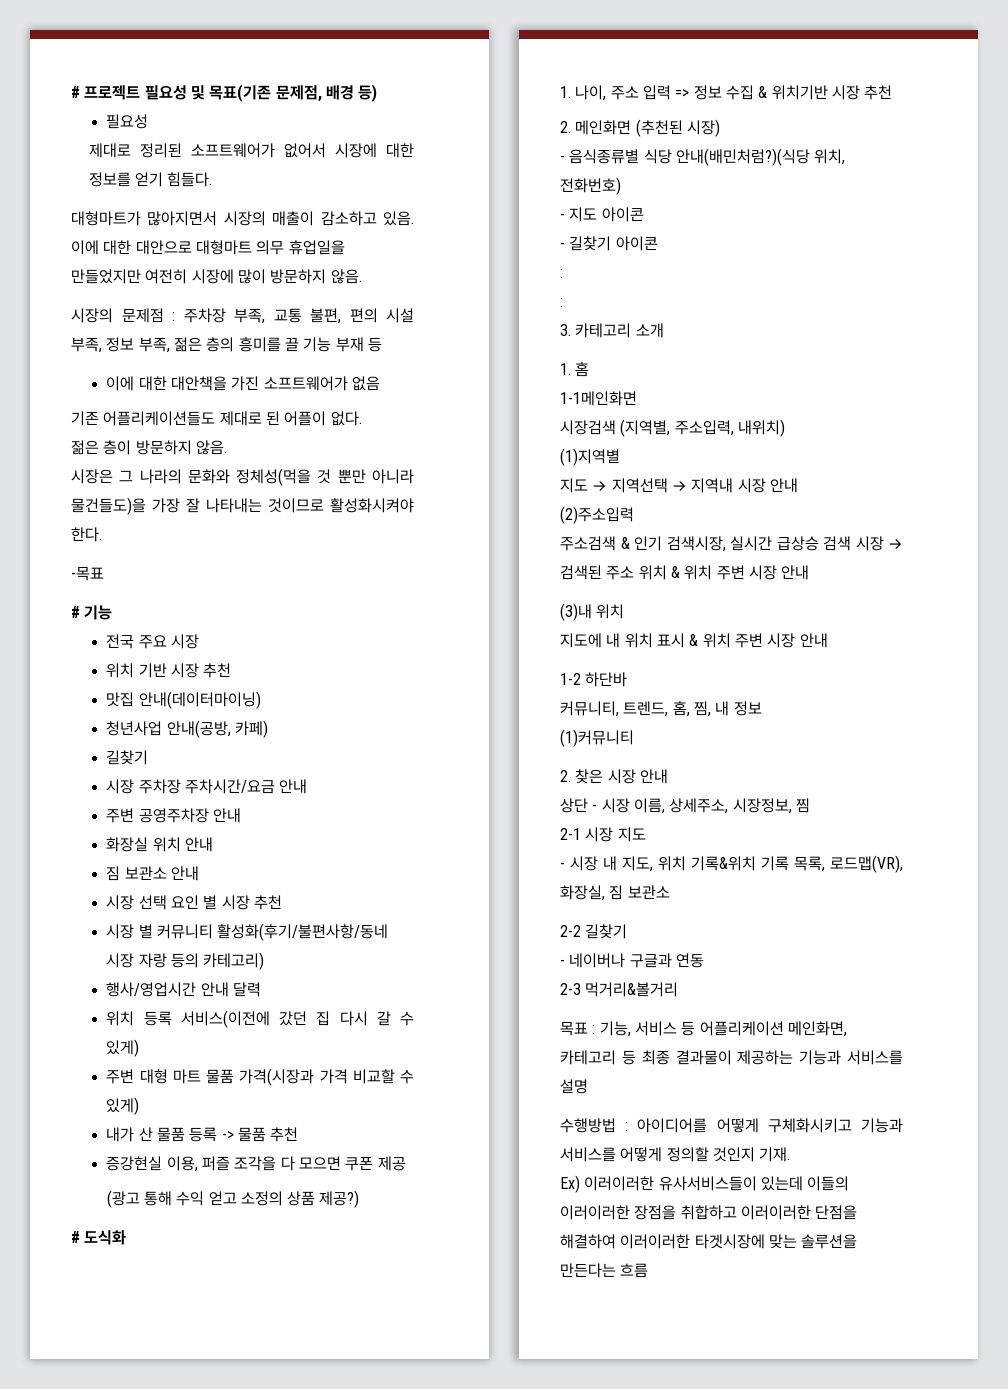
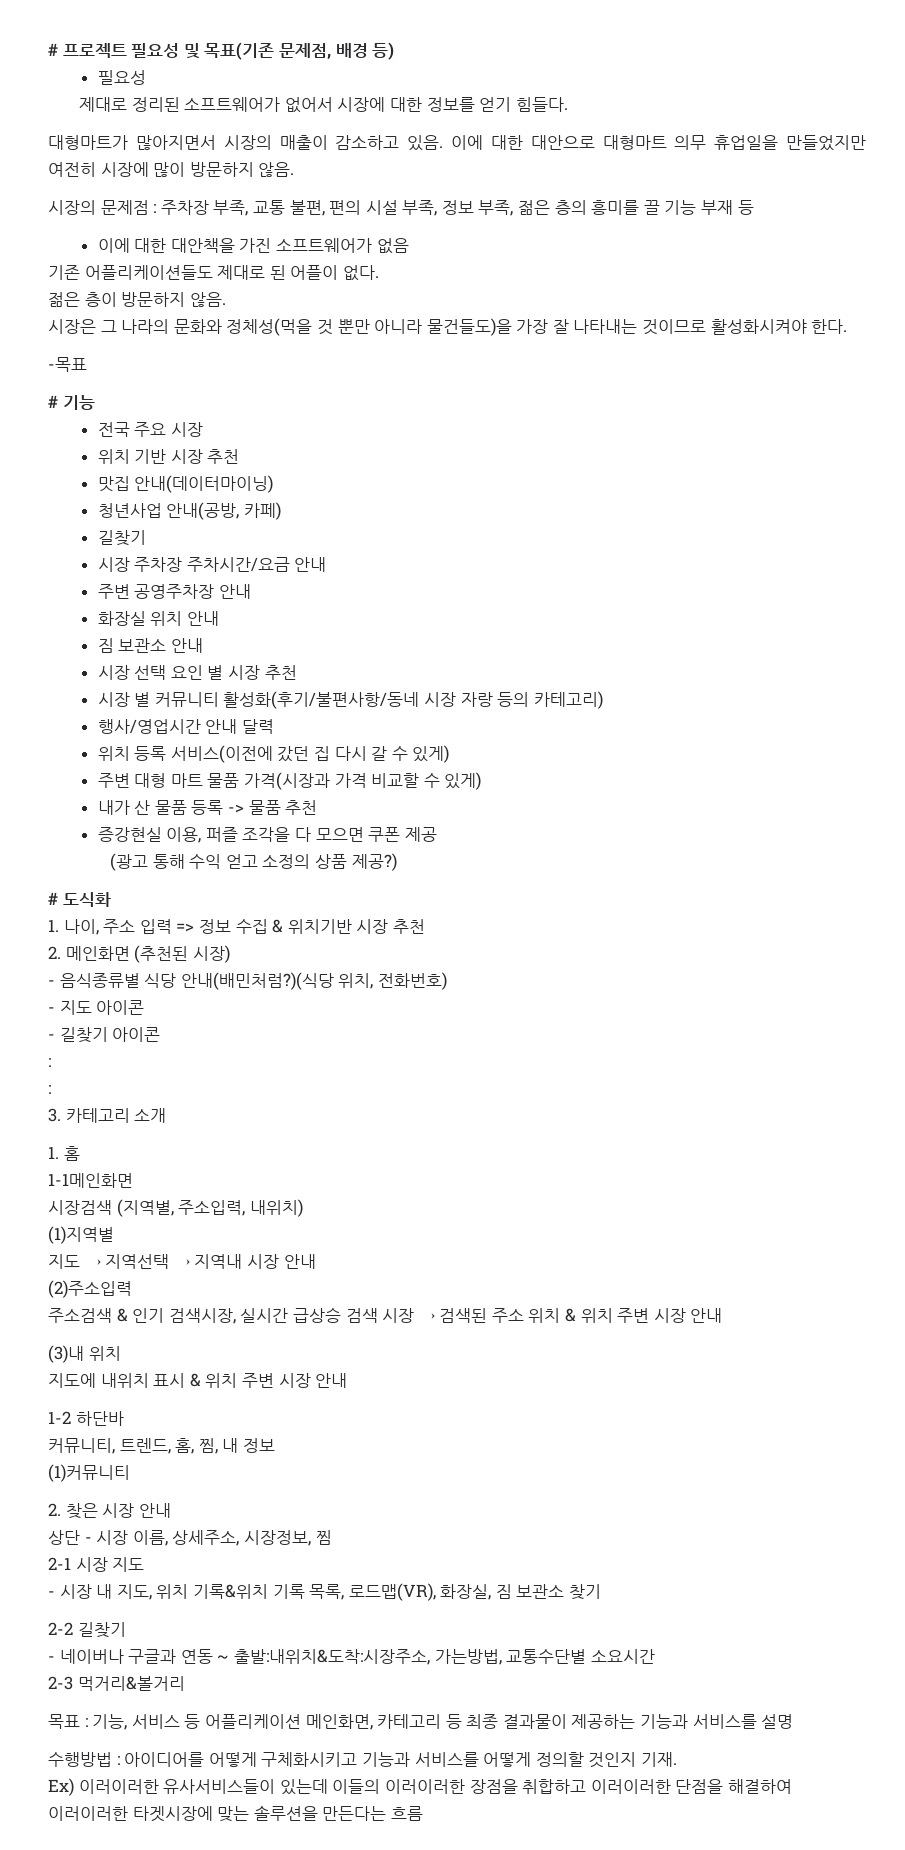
- 지도에 내 위치 표시 & 위치 주변 시장 안내
+ 지도에 내위치 표시 & 위치 주변 시장 안내
- - 시장 내 지도, 위치 기록&위치 기록 목록, 로드맵(VR), 화장실, 짐 보관소
+ - 시장 내 지도, 위치 기록&위치 기록 목록, 로드맵(VR), 화장실, 짐 보관소 찾기
- - 네이버나 구글과 연동
+ - 네이버나 구글과 연동 ~ 출발:내위치&도착:시장주소, 가는방법, 교통수단별 소요시간

